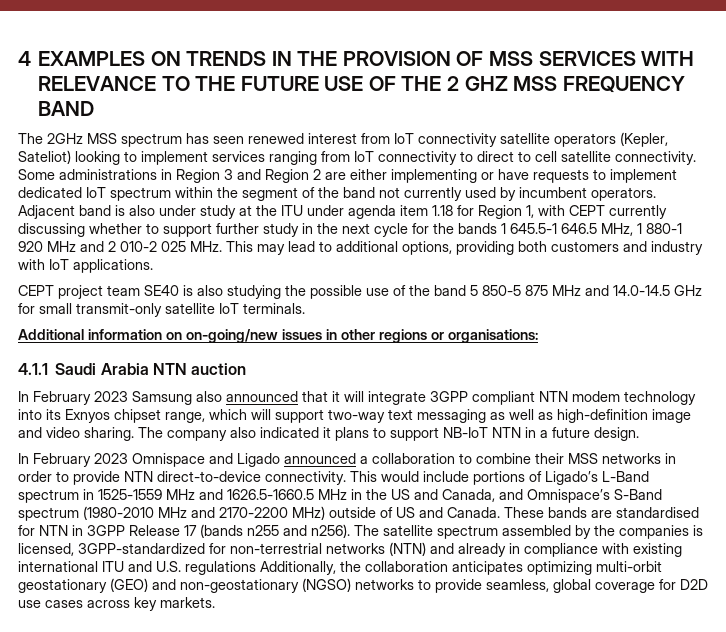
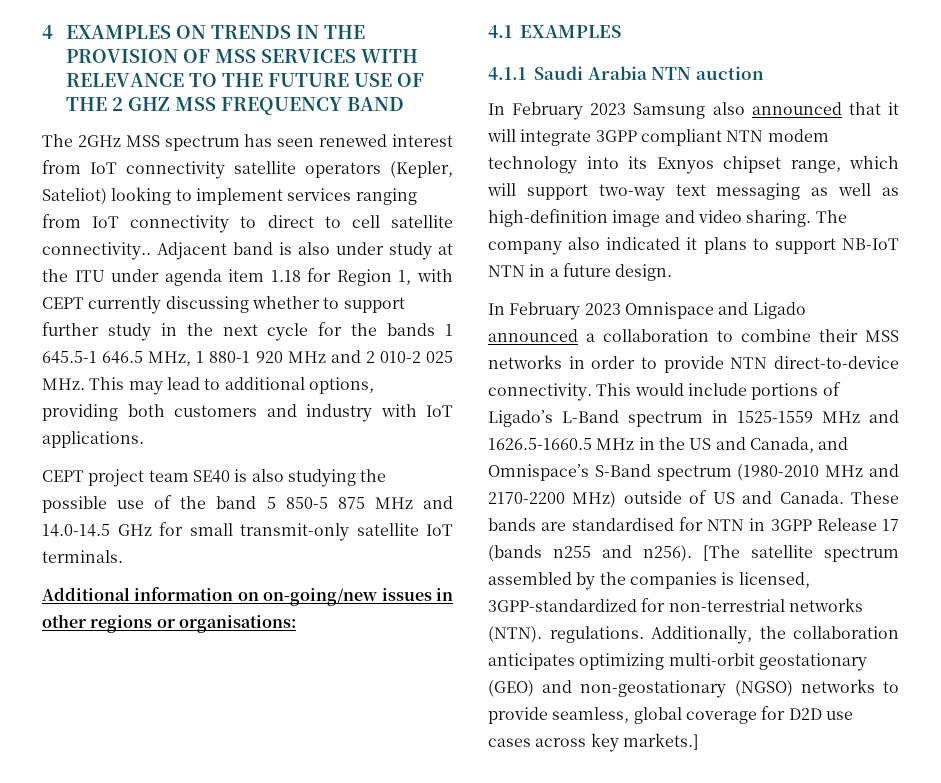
- The 2GHz MSS spectrum has seen renewed interest from IoT connectivity satellite operators (Kepler, Sateliot) looking to implement services ranging from IoT connectivity to direct to cell satellite connectivity. Some administrations in Region 3 and Region 2 are either implementing or have requests to implement dedicated IoT spectrum within the segment of the band not currently used by incumbent operators.
+ The 2GHz MSS spectrum has seen renewed interest from IoT connectivity satellite operators (Kepler, Sateliot) looking to implement services ranging from IoT connectivity to direct to cell satellite connectivity..
+ 4.1 EXAMPLES
- The satellite spectrum assembled by the companies is licensed, 3GPP-standardized for non-terrestrial networks (NTN) and already in compliance with existing international ITU and U.S. regulations Additionally, the collaboration anticipates optimizing multi-orbit geostationary (GEO) and non-geostationary (NGSO) networks to provide seamless, global coverage for D2D use cases across key markets.
+ [The satellite spectrum assembled by the companies is licensed, 3GPP-standardized for non-terrestrial networks (NTN). regulations. Additionally, the collaboration anticipates optimizing multi-orbit geostationary (GEO) and non-geostationary (NGSO) networks to provide seamless, global coverage for D2D use cases across key markets.]

